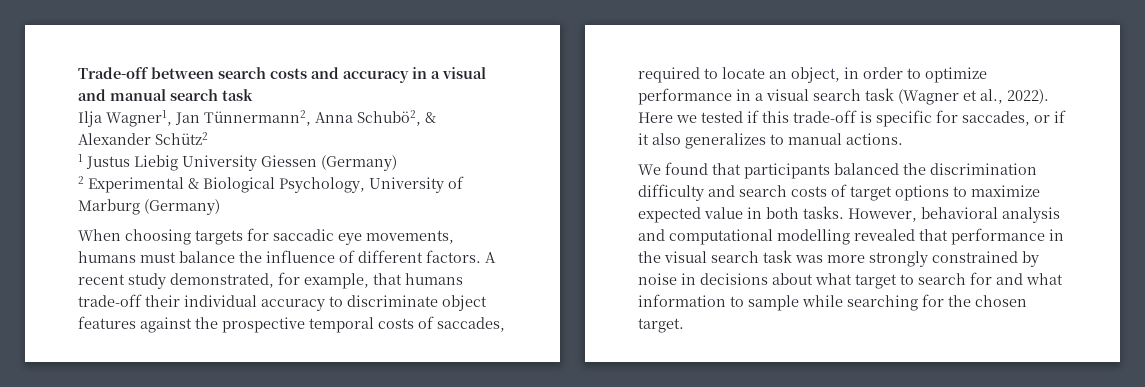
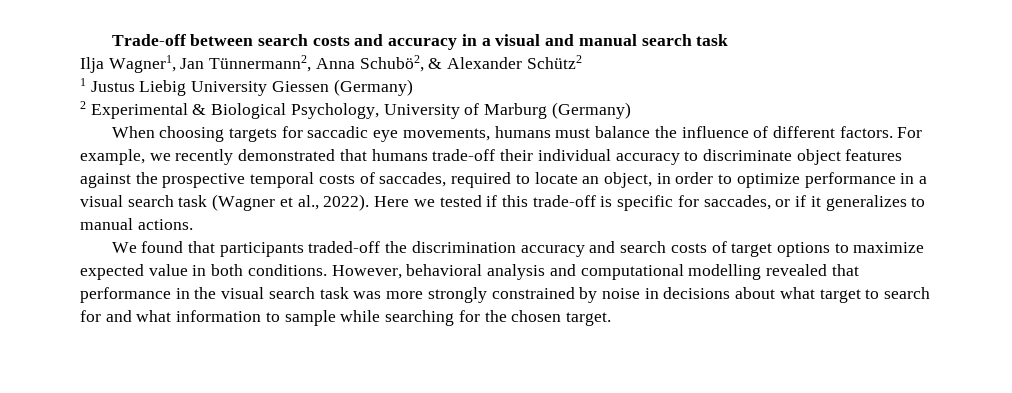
- A recent study demonstrated, for example, that humans trade-off their individual accuracy to discriminate object features against the prospective temporal costs of saccades, required to locate an object, in order to optimize performance in a visual search task (Wagner et al., 2022).
+ For example, we recently demonstrated that humans trade-off their individual accuracy to discriminate object features against the prospective temporal costs of saccades, required to locate an object, in order to optimize performance in a visual search task (Wagner et al., 2022).
- Here we tested if this trade-off is specific for saccades, or if it also generalizes to manual actions.
+ Here we tested if this trade-off is specific for saccades, or if it generalizes to manual actions.
- We found that participants balanced the discrimination difficulty and search costs of target options to maximize expected value in both tasks.
+ We found that participants traded-off the discrimination accuracy and search costs of target options to maximize expected value in both conditions.

